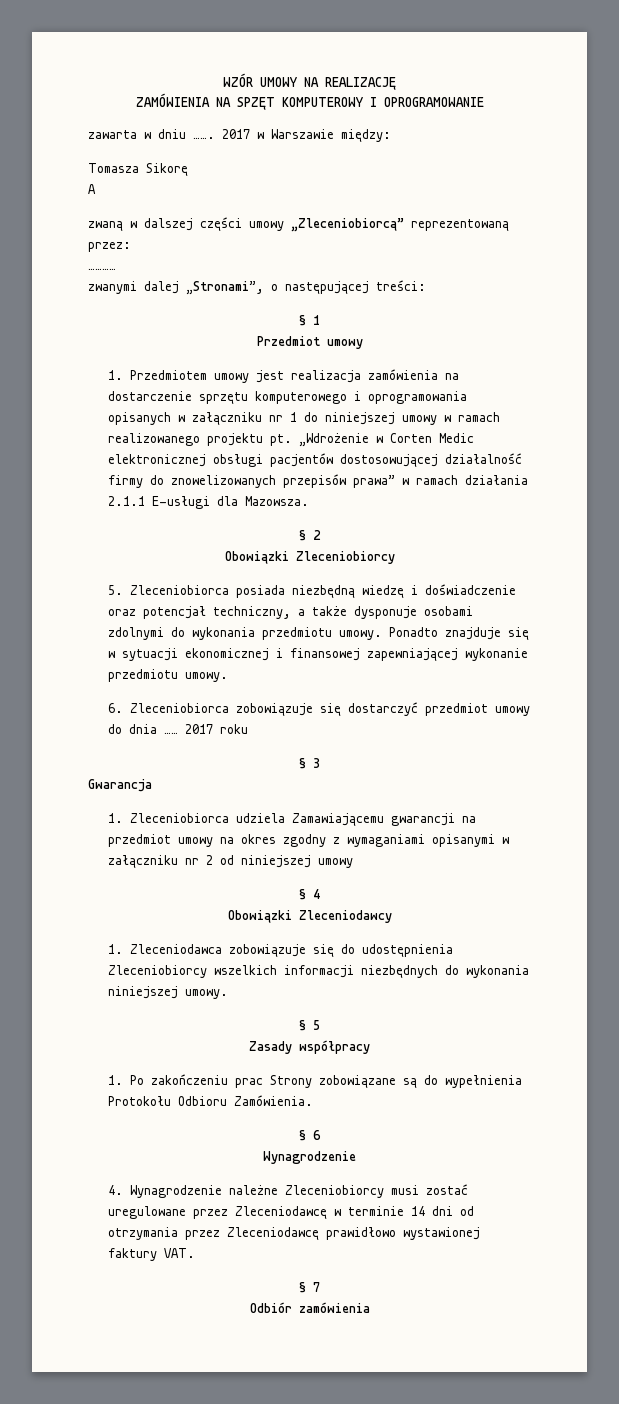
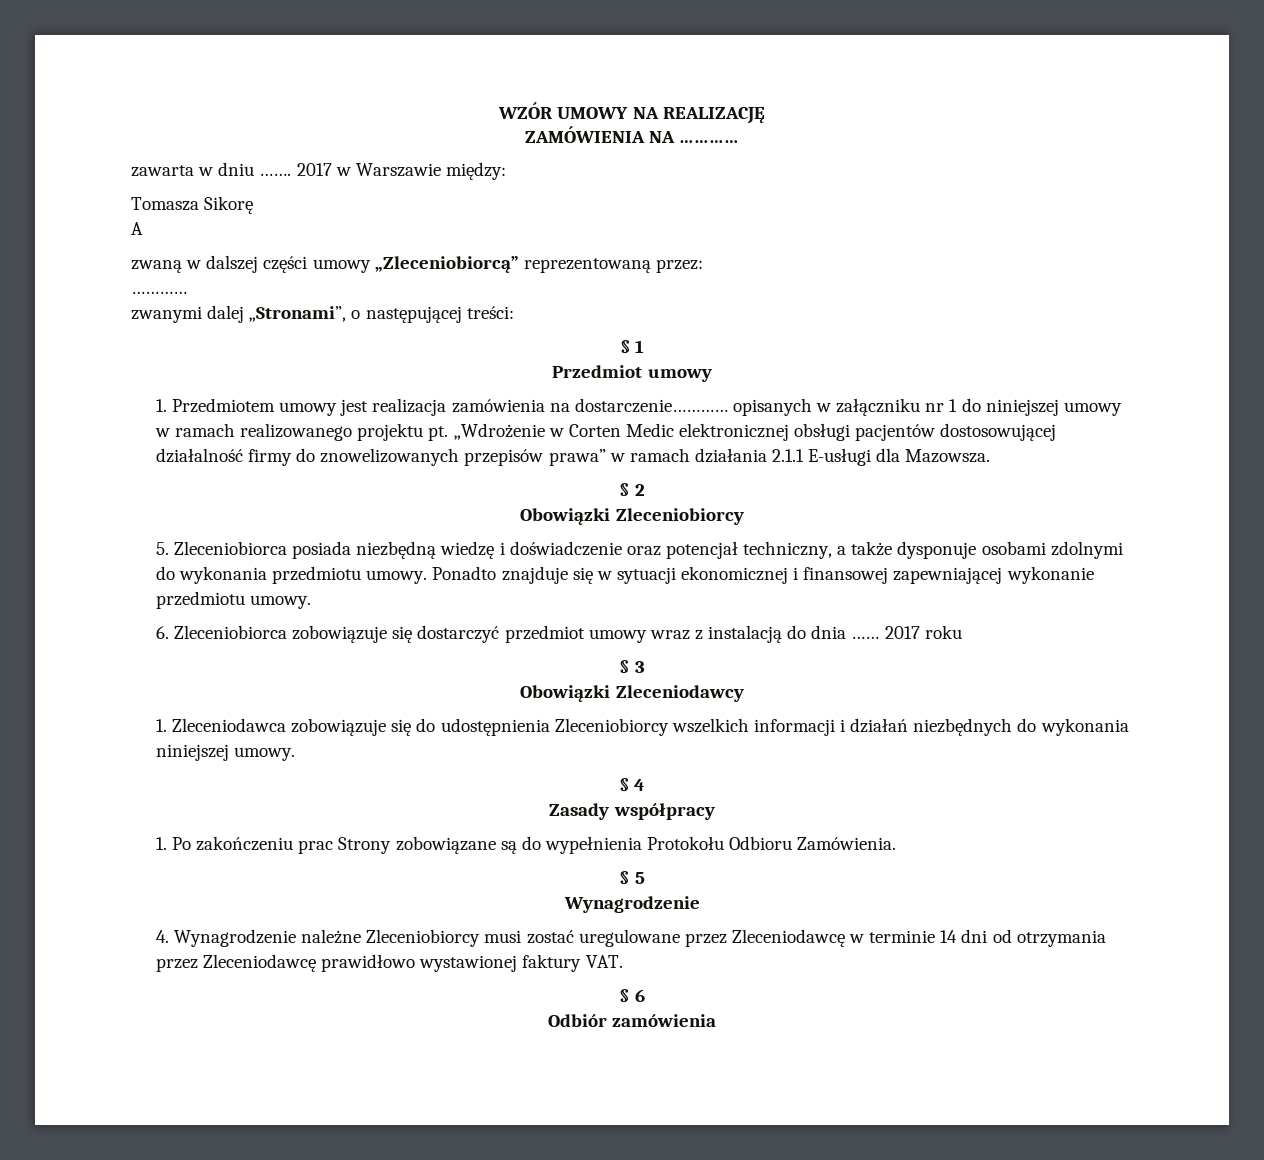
- ZAMÓWIENIA NA SPZĘT KOMPUTEROWY I OPROGRAMOWANIE
+ ZAMÓWIENIA NA …………
- 1. Przedmiotem umowy jest realizacja zamówienia na dostarczenie sprzętu komputerowego i oprogramowania opisanych w załączniku nr 1 do niniejszej umowy w ramach realizowanego projektu pt.
+ 1. Przedmiotem umowy jest realizacja zamówienia na dostarczenie………… opisanych w załączniku nr 1 do niniejszej umowy w ramach realizowanego projektu pt.
- 6. Zleceniobiorca zobowiązuje się dostarczyć przedmiot umowy do dnia ……
+ 6. Zleceniobiorca zobowiązuje się dostarczyć przedmiot umowy wraz z instalacją do dnia ……
- Gwarancja
- 1. Zleceniobiorca udziela Zamawiającemu gwarancji na przedmiot umowy na okres zgodny z wymaganiami opisanymi w załączniku nr 2 od niniejszej umowy
- § 4
- 1. Zleceniodawca zobowiązuje się do udostępnienia Zleceniobiorcy wszelkich informacji niezbędnych do wykonania niniejszej umowy.
+ 1. Zleceniodawca zobowiązuje się do udostępnienia Zleceniobiorcy wszelkich informacji i działań niezbędnych do wykonania niniejszej umowy.
- § 5
+ § 4
- § 6
+ § 5
- § 7
+ § 6

